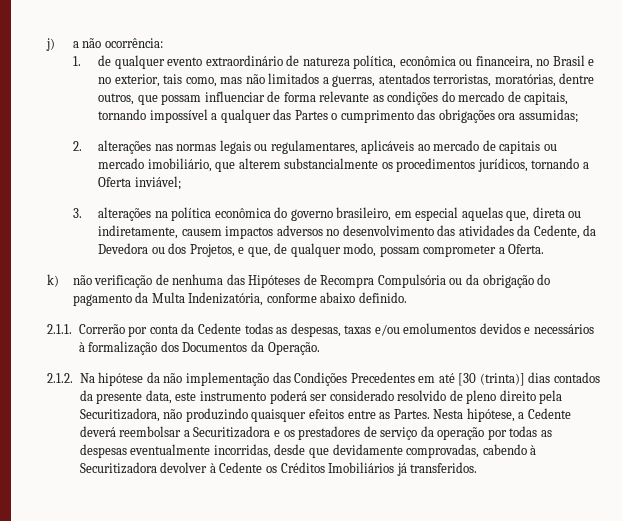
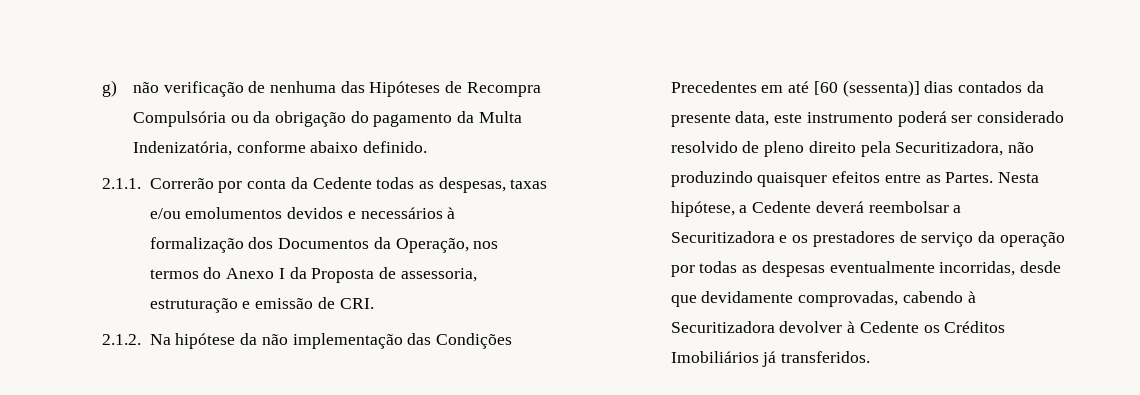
- j) a não ocorrência:
- 1. de qualquer evento extraordinário de natureza política, econômica ou financeira, no Brasil e no exterior, tais como, mas não limitados a guerras, atentados terroristas, moratórias, dentre outros, que possam influenciar de forma relevante as condições do mercado de capitais, tornando impossível a qualquer das Partes o cumprimento das obrigações ora assumidas;
- 2. alterações nas normas legais ou regulamentares, aplicáveis ao mercado de capitais ou mercado imobiliário, que alterem substancialmente os procedimentos jurídicos, tornando a Oferta inviável;
- 3. alterações na política econômica do governo brasileiro, em especial aquelas que, direta ou indiretamente, causem impactos adversos no desenvolvimento das atividades da Cedente, da Devedora ou dos Projetos, e que, de qualquer modo, possam comprometer a Oferta.
- k) não verificação de nenhuma das Hipóteses de Recompra Compulsória ou da obrigação do pagamento da Multa Indenizatória, conforme abaixo definido.
+ g) não verificação de nenhuma das Hipóteses de Recompra Compulsória ou da obrigação do pagamento da Multa Indenizatória, conforme abaixo definido.
- 2.1.1. Correrão por conta da Cedente todas as despesas, taxas e/ou emolumentos devidos e necessários à formalização dos Documentos da Operação.
+ 2.1.1. Correrão por conta da Cedente todas as despesas, taxas e/ou emolumentos devidos e necessários à formalização dos Documentos da Operação, nos termos do Anexo I da Proposta de assessoria, estruturação e emissão de CRI.
- 2.1.2. Na hipótese da não implementação das Condições Precedentes em até [30 (trinta)] dias contados da presente data, este instrumento poderá ser considerado resolvido de pleno direito pela Securitizadora, não produzindo quaisquer efeitos entre as Partes.
+ 2.1.2. Na hipótese da não implementação das Condições Precedentes em até [60 (sessenta)] dias contados da presente data, este instrumento poderá ser considerado resolvido de pleno direito pela Securitizadora, não produzindo quaisquer efeitos entre as Partes.

